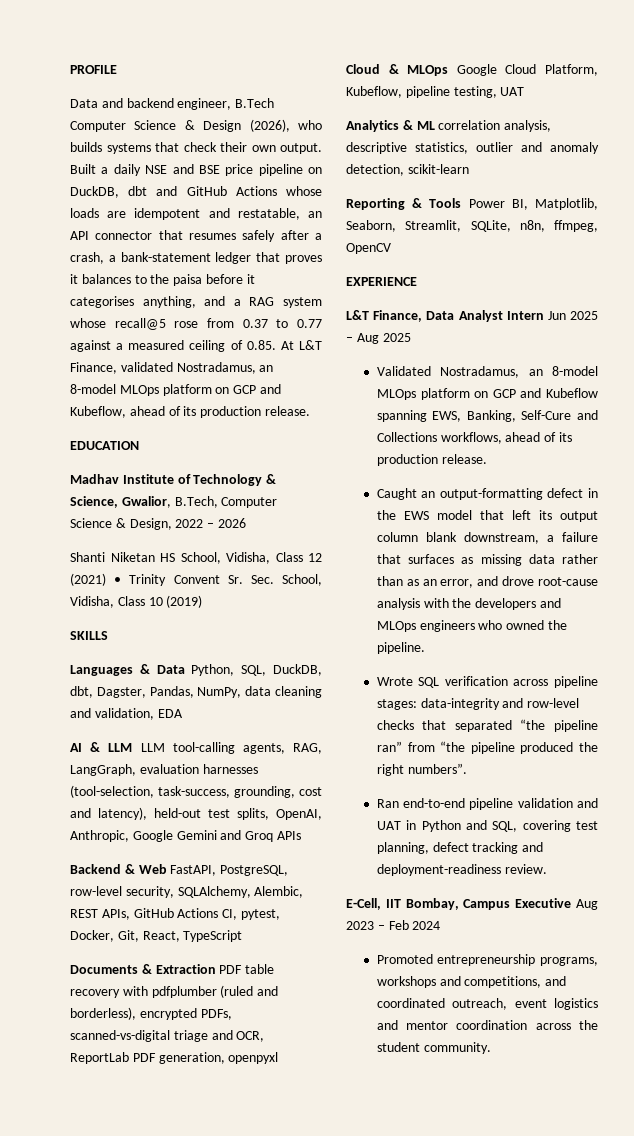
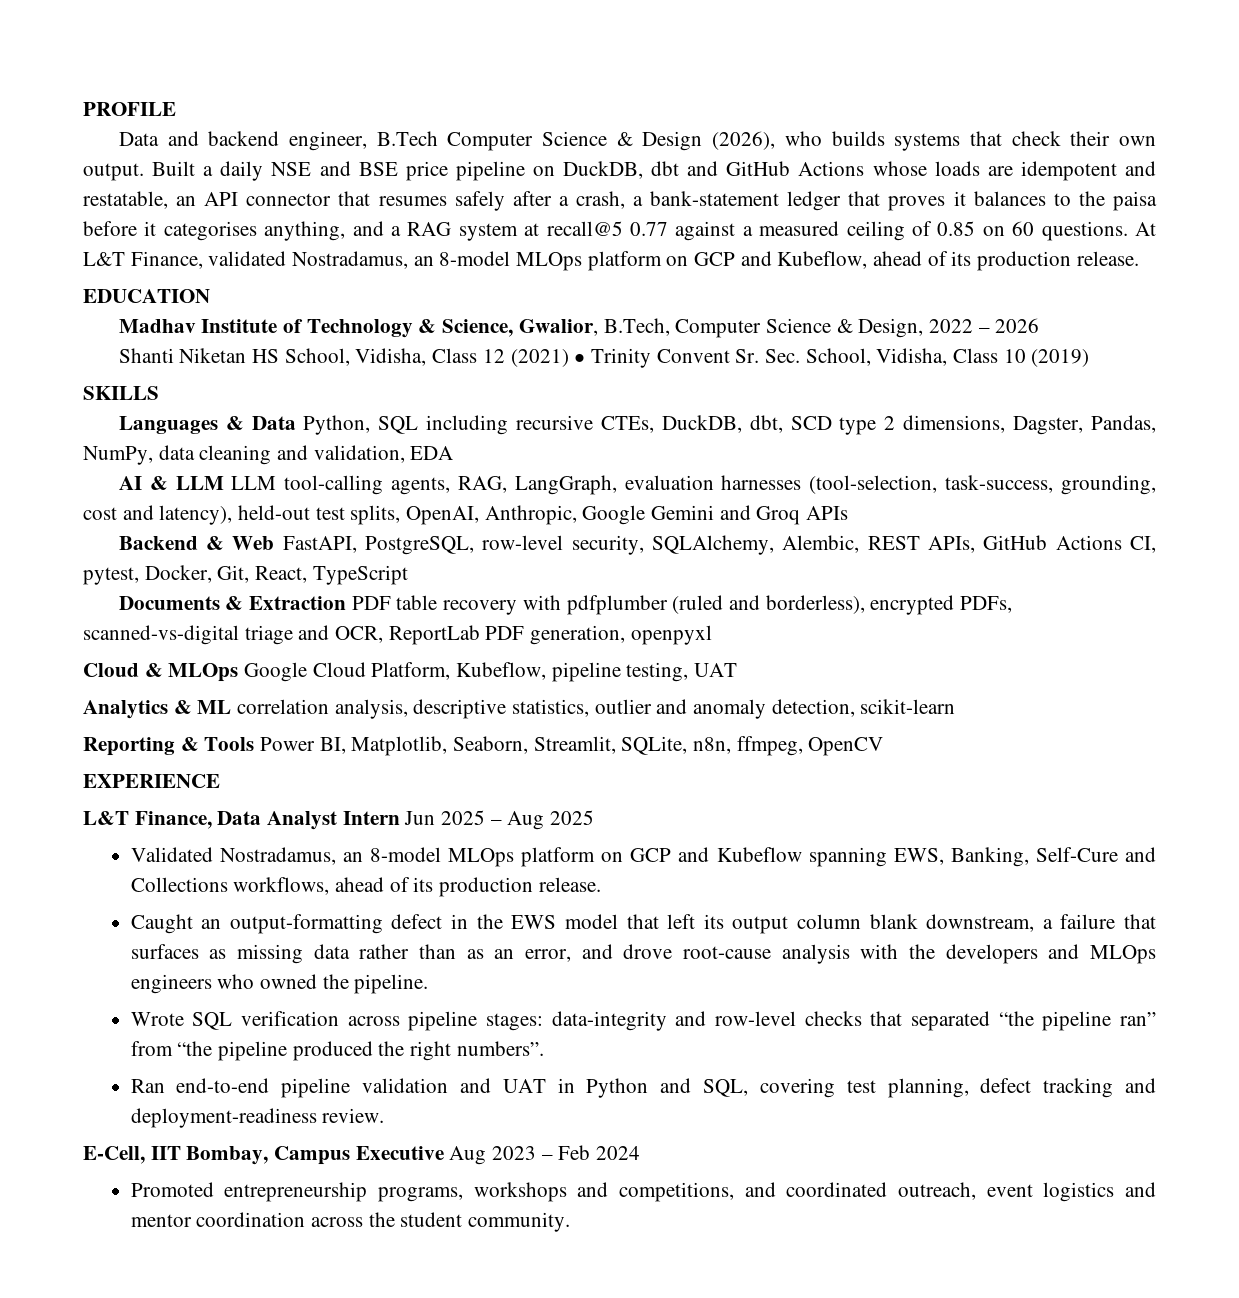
- Built a daily NSE and BSE price pipeline on DuckDB, dbt and GitHub Actions whose loads are idempotent and restatable, an API connector that resumes safely after a crash, a bank-statement ledger that proves it balances to the paisa before it categorises anything, and a RAG system whose recall@5 rose from 0.37 to 0.77 against a measured ceiling of 0.85. At L&T Finance, validated Nostradamus, an 8-model MLOps platform on GCP and Kubeflow, ahead of its production release.
+ Built a daily NSE and BSE price pipeline on DuckDB, dbt and GitHub Actions whose loads are idempotent and restatable, an API connector that resumes safely after a crash, a bank-statement ledger that proves it balances to the paisa before it categorises anything, and a RAG system at recall@5 0.77 against a measured ceiling of 0.85 on 60 questions. At L&T Finance, validated Nostradamus, an 8-model MLOps platform on GCP and Kubeflow, ahead of its production release.
- Languages & Data Python, SQL, DuckDB, dbt, Dagster, Pandas, NumPy, data cleaning and validation, EDA
+ Languages & Data Python, SQL including recursive CTEs, DuckDB, dbt, SCD type 2 dimensions, Dagster, Pandas, NumPy, data cleaning and validation, EDA

